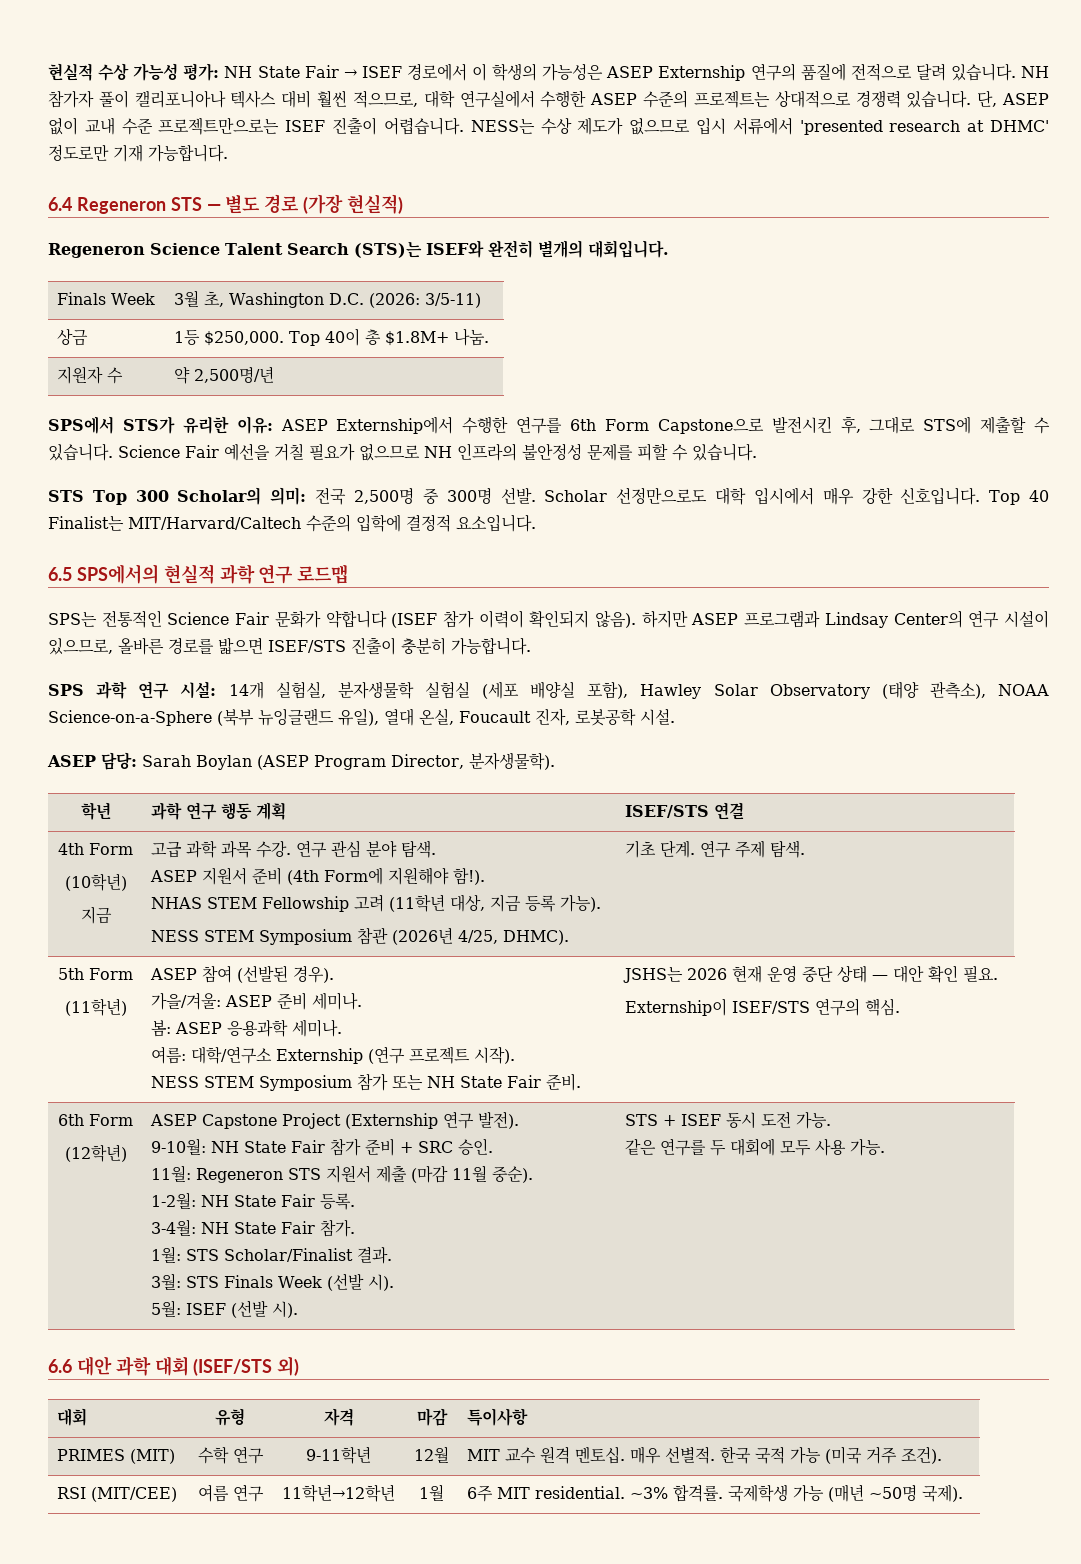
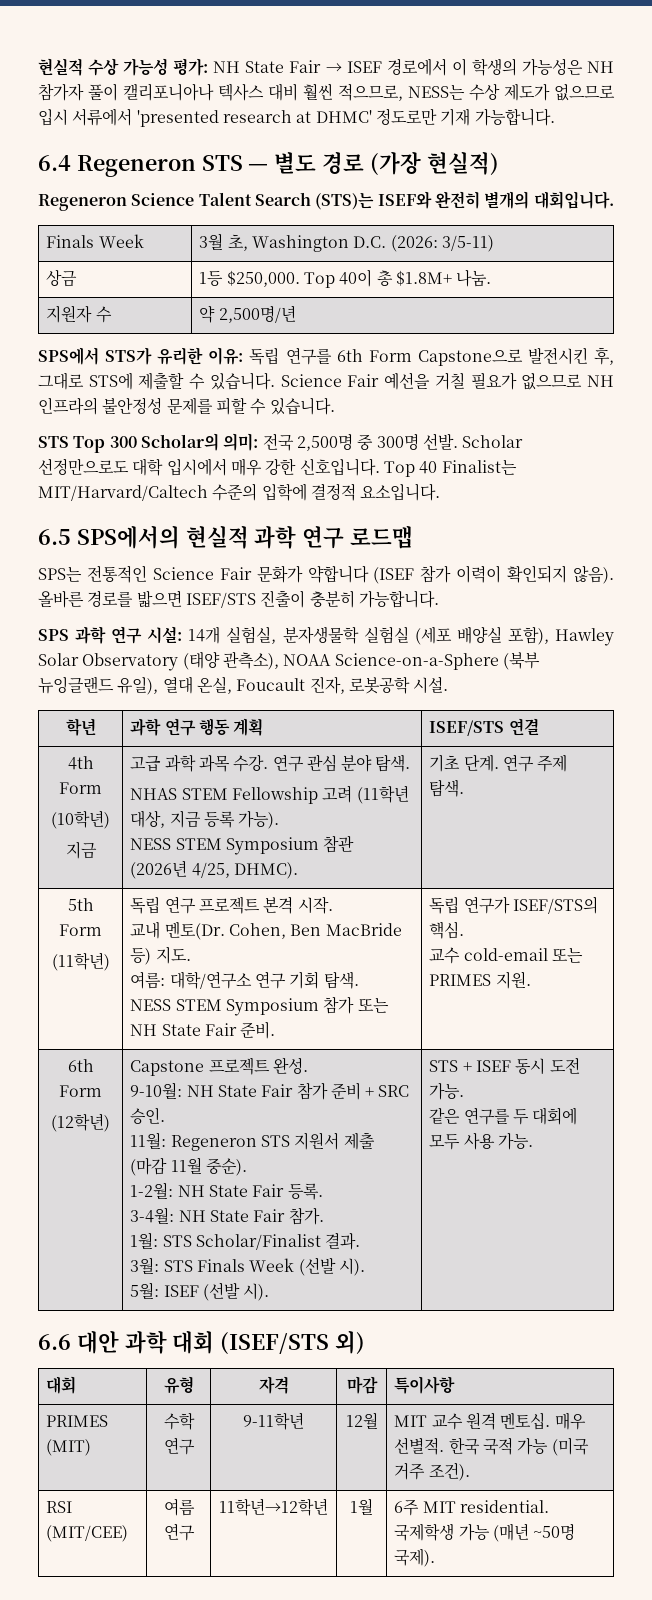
- 현실적 수상 가능성 평가: NH State Fair → ISEF 경로에서 이 학생의 가능성은 ASEP Externship 연구의 품질에 전적으로 달려 있습니다. NH 참가자 풀이 캘리포니아나 텍사스 대비 훨씬 적으므로, 대학 연구실에서 수행한 ASEP 수준의 프로젝트는 상대적으로 경쟁력 있습니다. 단, ASEP 없이 교내 수준 프로젝트만으로는 ISEF 진출이 어렵습니다. NESS는 수상 제도가 없으므로 입시 서류에서 'presented research at DHMC' 정도로만 기재 가능합니다.
+ 현실적 수상 가능성 평가: NH State Fair → ISEF 경로에서 이 학생의 가능성은 NH 참가자 풀이 캘리포니아나 텍사스 대비 훨씬 적으므로, NESS는 수상 제도가 없으므로 입시 서류에서 'presented research at DHMC' 정도로만 기재 가능합니다.
- SPS에서 STS가 유리한 이유: ASEP Externship에서 수행한 연구를 6th Form Capstone으로 발전시킨 후, 그대로 STS에 제출할 수 있습니다.
+ SPS에서 STS가 유리한 이유: 독립 연구를 6th Form Capstone으로 발전시킨 후, 그대로 STS에 제출할 수 있습니다.
- 하지만 ASEP 프로그램과 Lindsay Center의 연구 시설이 있으므로, 올바른 경로를 밟으면 ISEF/STS 진출이 충분히 가능합니다.
+ 올바른 경로를 밟으면 ISEF/STS 진출이 충분히 가능합니다.
- ASEP 담당: Sarah Boylan (ASEP Program Director, 분자생물학).
  4th Form
  (10학년)
  지금 | 고급 과학 과목 수강. 연구 관심 분야 탐색.
- ASEP 지원서 준비 (4th Form에 지원해야 함!).
- ASEP 참여 (선발된 경우).
- 가을/겨울: ASEP 준비 세미나.
- 봄: ASEP 응용과학 세미나.
- 여름: 대학/연구소 Externship (연구 프로젝트 시작).
+ 독립 연구 프로젝트 본격 시작.
+ 교내 멘토(Dr. Cohen, Ben MacBride 등) 지도.
+ 여름: 대학/연구소 연구 기회 탐색.
- JSHS는 2026 현재 운영 중단 상태 — 대안 확인 필요.
- Externship이 ISEF/STS 연구의 핵심.
+ 독립 연구가 ISEF/STS의 핵심.
+ 교수 cold-email 또는 PRIMES 지원.
  6th Form
- (12학년) | ASEP Capstone Project (Externship 연구 발전).
+ (12학년) | Capstone 프로젝트 완성.
- RSI (MIT/CEE) | 여름 연구 | 11학년→12학년 | 1월 | 6주 MIT residential. ~3% 합격률. 국제학생 가능 (매년 ~50명 국제).
+ RSI (MIT/CEE) | 여름 연구 | 11학년→12학년 | 1월 | 6주 MIT residential. 국제학생 가능 (매년 ~50명 국제).

